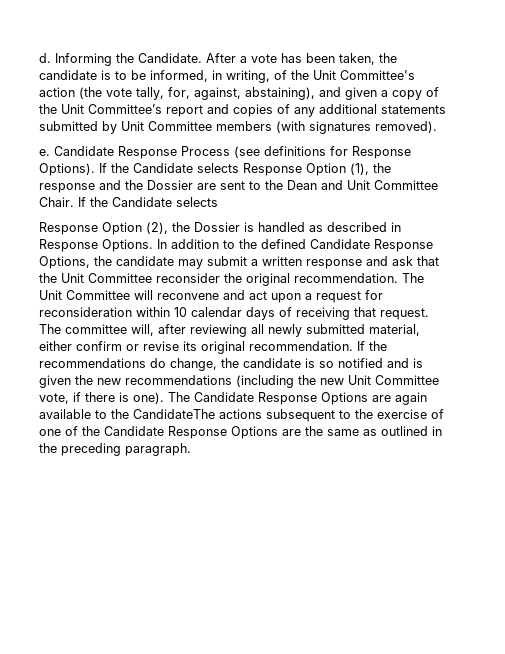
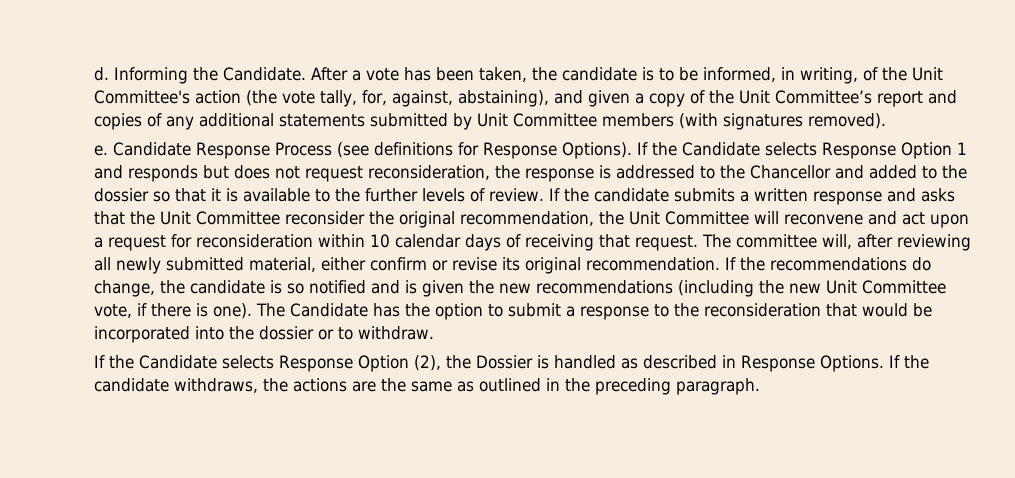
- If the Candidate selects Response Option (1), the response and the Dossier are sent to the Dean and Unit Committee Chair. If the Candidate selects
- Response Option (2), the Dossier is handled as described in Response Options. In addition to the defined Candidate Response Options, the candidate may submit a written response and ask that the Unit Committee reconsider the original recommendation. The Unit Committee will reconvene and act upon a request for reconsideration within 10 calendar days of receiving that request.
+ If the Candidate selects Response Option 1 and responds but does not request reconsideration, the response is addressed to the Chancellor and added to the dossier so that it is available to the further levels of review. If the candidate submits a written response and asks that the Unit Committee reconsider the original recommendation, the Unit Committee will reconvene and act upon a request for reconsideration within 10 calendar days of receiving that request.
- The Candidate Response Options are again available to the CandidateThe actions subsequent to the exercise of one of the Candidate Response Options are the same as outlined in the preceding paragraph.
+ The Candidate has the option to submit a response to the reconsideration that would be incorporated into the dossier or to withdraw.
+ If the Candidate selects Response Option (2), the Dossier is handled as described in Response Options. If the candidate withdraws, the actions are the same as outlined in the preceding paragraph.

